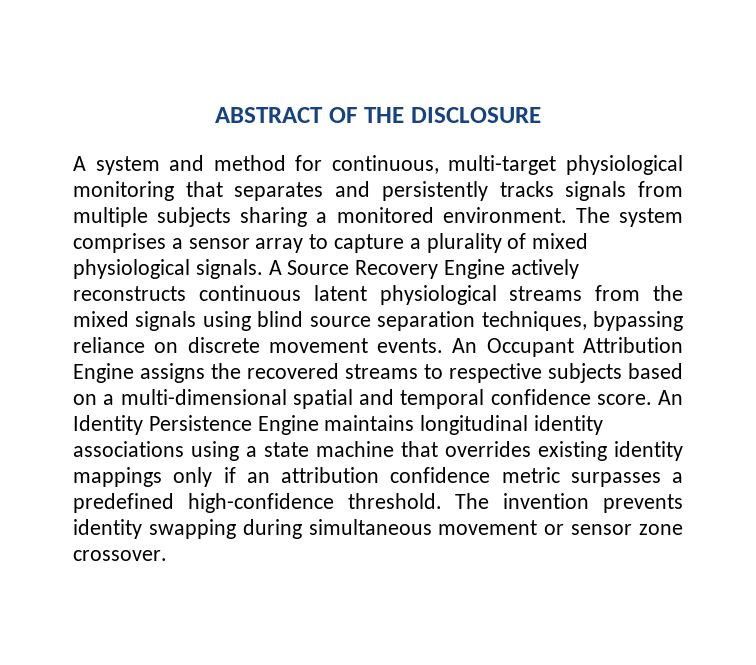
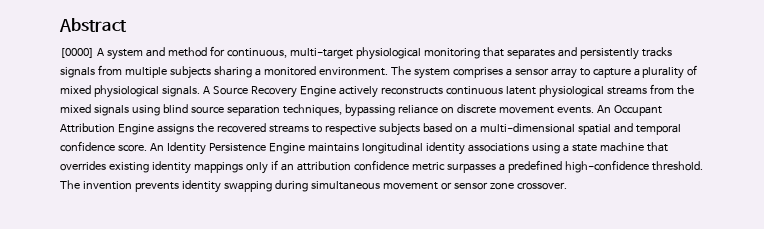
- ABSTRACT OF THE DISCLOSURE
- A system and method for continuous, multi-target physiological monitoring that separates and persistently tracks signals from multiple subjects sharing a monitored environment.
+ Abstract
+ [0000] A system and method for continuous, multi-target physiological monitoring that separates and persistently tracks signals from multiple subjects sharing a monitored environment.

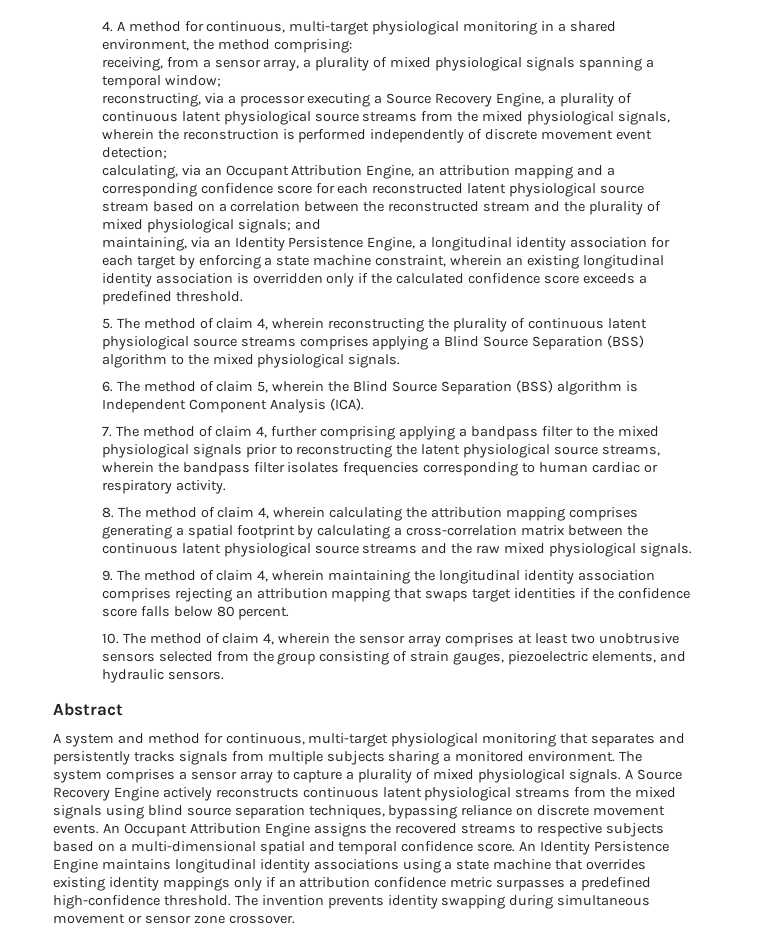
+ 4. A method for continuous, multi-target physiological monitoring in a shared environment, the method comprising:
+ receiving, from a sensor array, a plurality of mixed physiological signals spanning a temporal window;
+ reconstructing, via a processor executing a Source Recovery Engine, a plurality of continuous latent physiological source streams from the mixed physiological signals, wherein the reconstruction is performed independently of discrete movement event detection;
+ calculating, via an Occupant Attribution Engine, an attribution mapping and a corresponding confidence score for each reconstructed latent physiological source stream based on a correlation between the reconstructed stream and the plurality of mixed physiological signals; and
+ maintaining, via an Identity Persistence Engine, a longitudinal identity association for each target by enforcing a state machine constraint, wherein an existing longitudinal identity association is overridden only if the calculated confidence score exceeds a predefined threshold.
+ 5. The method of claim 4, wherein reconstructing the plurality of continuous latent physiological source streams comprises applying a Blind Source Separation (BSS) algorithm to the mixed physiological signals.
+ 6. The method of claim 5, wherein the Blind Source Separation (BSS) algorithm is Independent Component Analysis (ICA).
+ 7. The method of claim 4, further comprising applying a bandpass filter to the mixed physiological signals prior to reconstructing the latent physiological source streams, wherein the bandpass filter isolates frequencies corresponding to human cardiac or respiratory activity.
+ 8. The method of claim 4, wherein calculating the attribution mapping comprises generating a spatial footprint by calculating a cross-correlation matrix between the continuous latent physiological source streams and the raw mixed physiological signals.
+ 9. The method of claim 4, wherein maintaining the longitudinal identity association comprises rejecting an attribution mapping that swaps target identities if the confidence score falls below 80 percent.
+ 10. The method of claim 4, wherein the sensor array comprises at least two unobtrusive sensors selected from the group consisting of strain gauges, piezoelectric elements, and hydraulic sensors.
- [0000] A system and method for continuous, multi-target physiological monitoring that separates and persistently tracks signals from multiple subjects sharing a monitored environment.
+ A system and method for continuous, multi-target physiological monitoring that separates and persistently tracks signals from multiple subjects sharing a monitored environment.

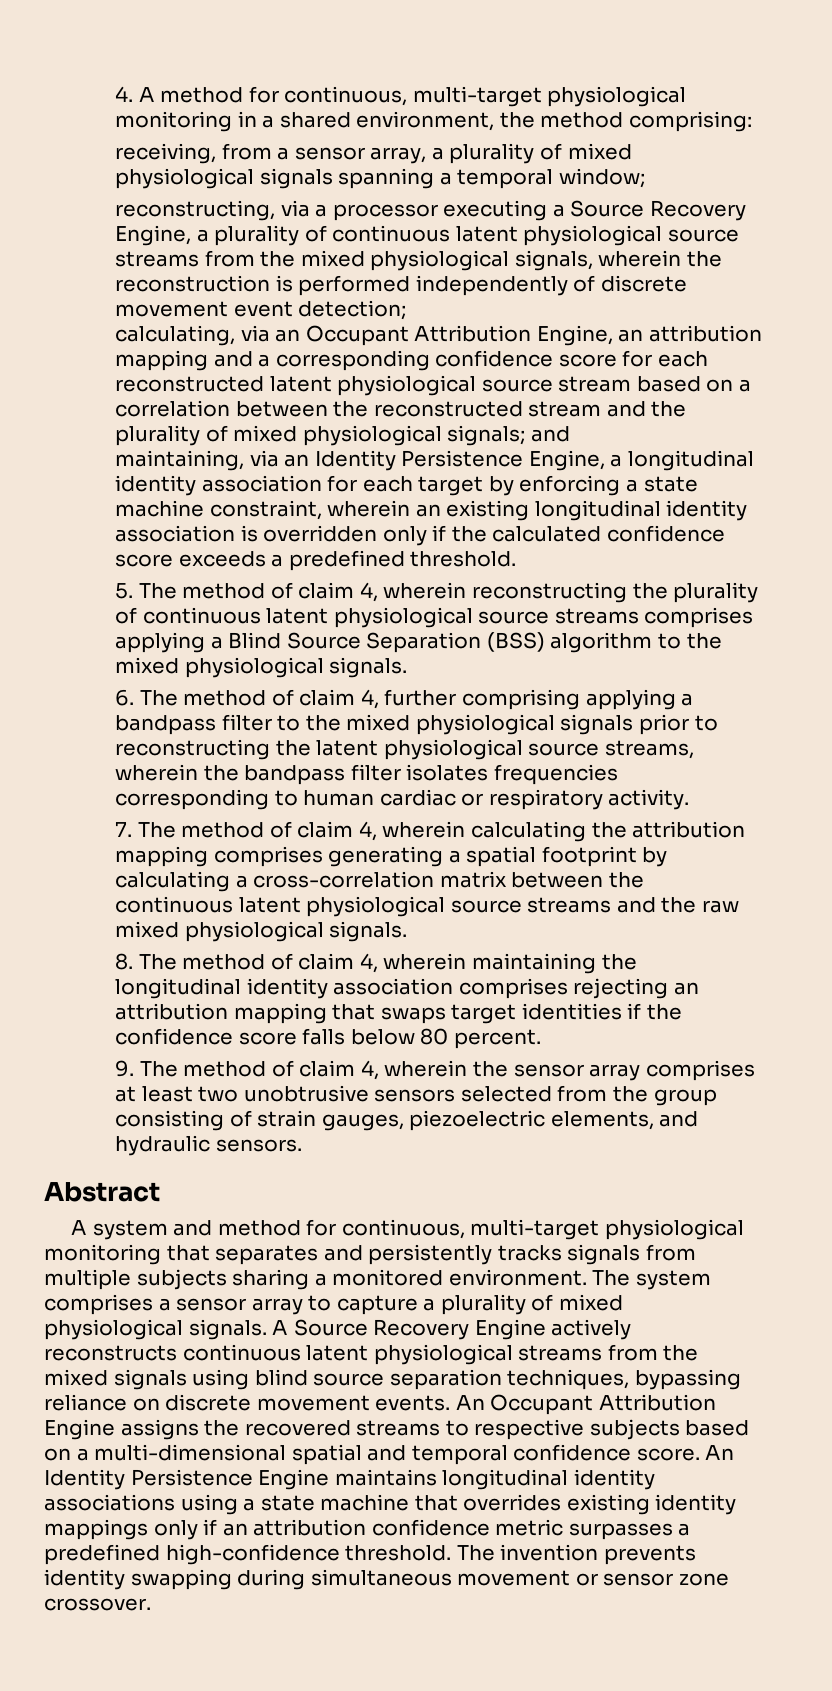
- 6. The method of claim 5, wherein the Blind Source Separation (BSS) algorithm is Independent Component Analysis (ICA).
- 7. The method of claim 4, further comprising applying a bandpass filter to the mixed physiological signals prior to reconstructing the latent physiological source streams, wherein the bandpass filter isolates frequencies corresponding to human cardiac or respiratory activity.
+ 6. The method of claim 4, further comprising applying a bandpass filter to the mixed physiological signals prior to reconstructing the latent physiological source streams, wherein the bandpass filter isolates frequencies corresponding to human cardiac or respiratory activity.
- 8. The method of claim 4, wherein calculating the attribution mapping comprises generating a spatial footprint by calculating a cross-correlation matrix between the continuous latent physiological source streams and the raw mixed physiological signals.
+ 7. The method of claim 4, wherein calculating the attribution mapping comprises generating a spatial footprint by calculating a cross-correlation matrix between the continuous latent physiological source streams and the raw mixed physiological signals.
- 9. The method of claim 4, wherein maintaining the longitudinal identity association comprises rejecting an attribution mapping that swaps target identities if the confidence score falls below 80 percent.
+ 8. The method of claim 4, wherein maintaining the longitudinal identity association comprises rejecting an attribution mapping that swaps target identities if the confidence score falls below 80 percent.
- 10. The method of claim 4, wherein the sensor array comprises at least two unobtrusive sensors selected from the group consisting of strain gauges, piezoelectric elements, and hydraulic sensors.
+ 9. The method of claim 4, wherein the sensor array comprises at least two unobtrusive sensors selected from the group consisting of strain gauges, piezoelectric elements, and hydraulic sensors.

